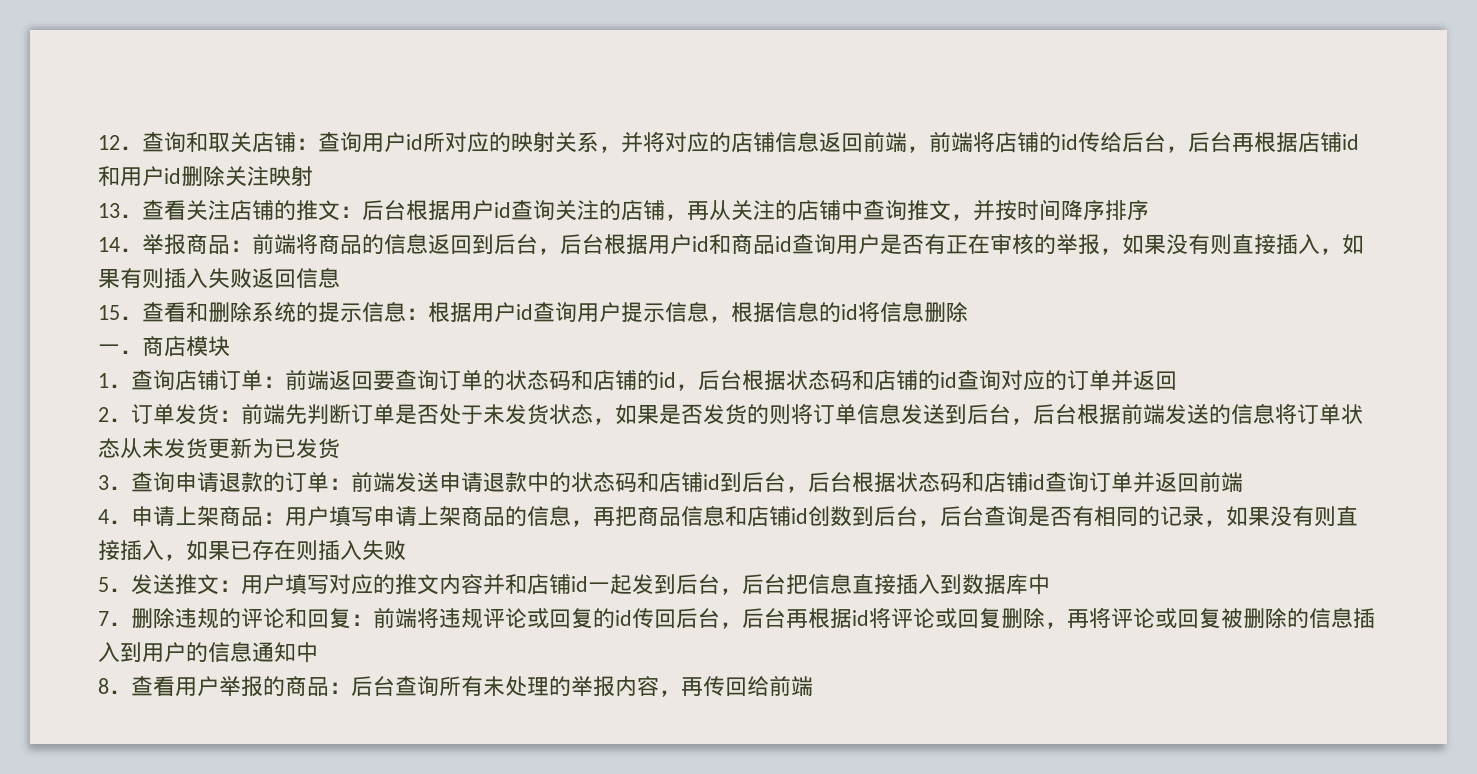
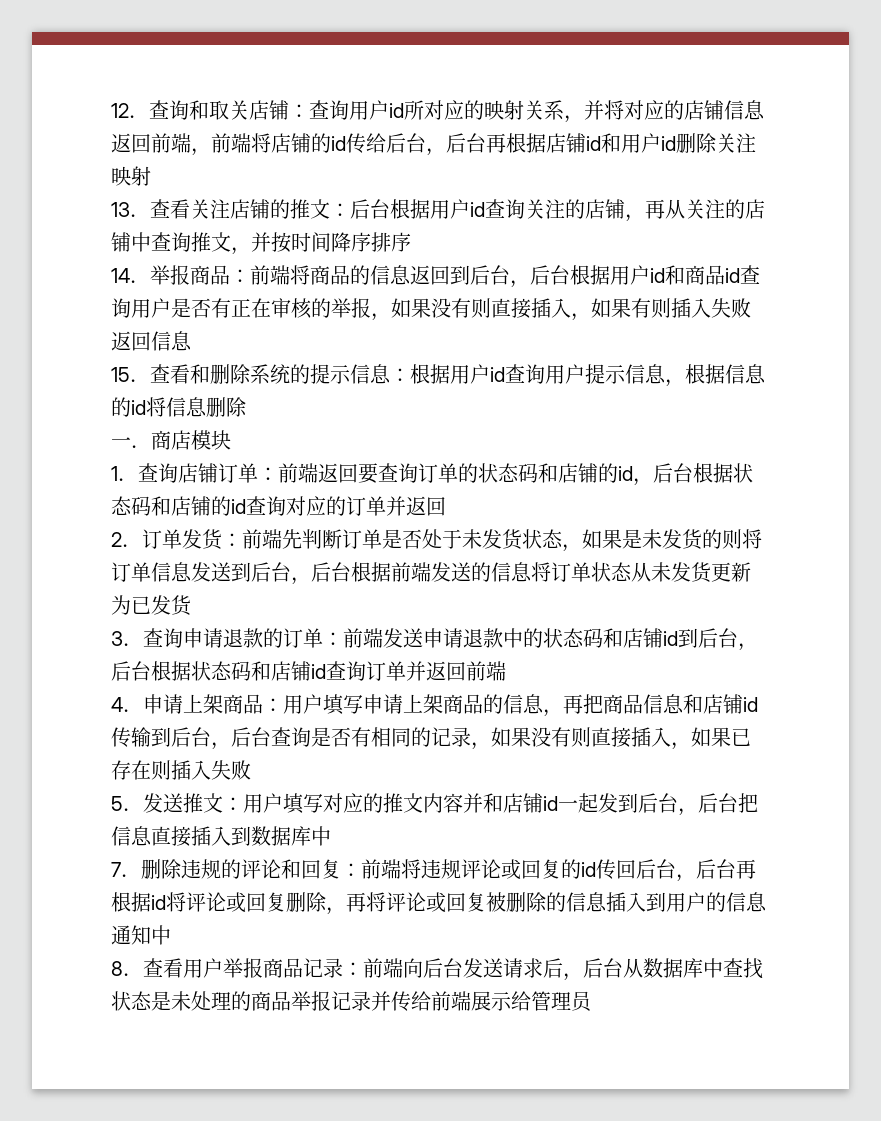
- 2．订单发货：前端先判断订单是否处于未发货状态，如果是否发货的则将订单信息发送到后台，后台根据前端发送的信息将订单状态从未发货更新为已发货
+ 2．订单发货：前端先判断订单是否处于未发货状态，如果是未发货的则将订单信息发送到后台，后台根据前端发送的信息将订单状态从未发货更新为已发货
- 4．申请上架商品：用户填写申请上架商品的信息，再把商品信息和店铺id创数到后台，后台查询是否有相同的记录，如果没有则直接插入，如果已存在则插入失败
+ 4．申请上架商品：用户填写申请上架商品的信息，再把商品信息和店铺id传输到后台，后台查询是否有相同的记录，如果没有则直接插入，如果已存在则插入失败
- 8．查看用户举报的商品：后台查询所有未处理的举报内容，再传回给前端
+ 8．查看用户举报商品记录：前端向后台发送请求后，后台从数据库中查找状态是未处理的商品举报记录并传给前端展示给管理员

